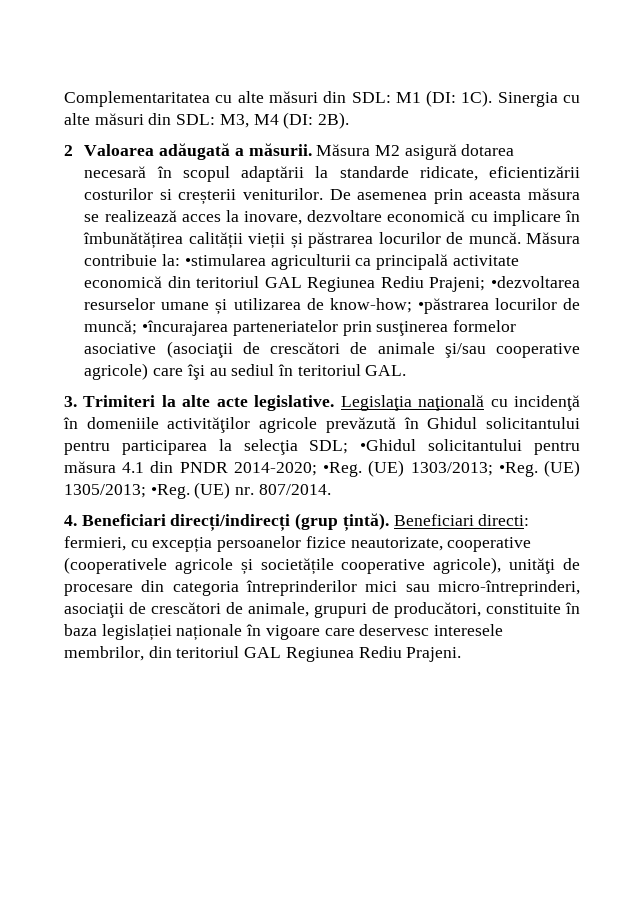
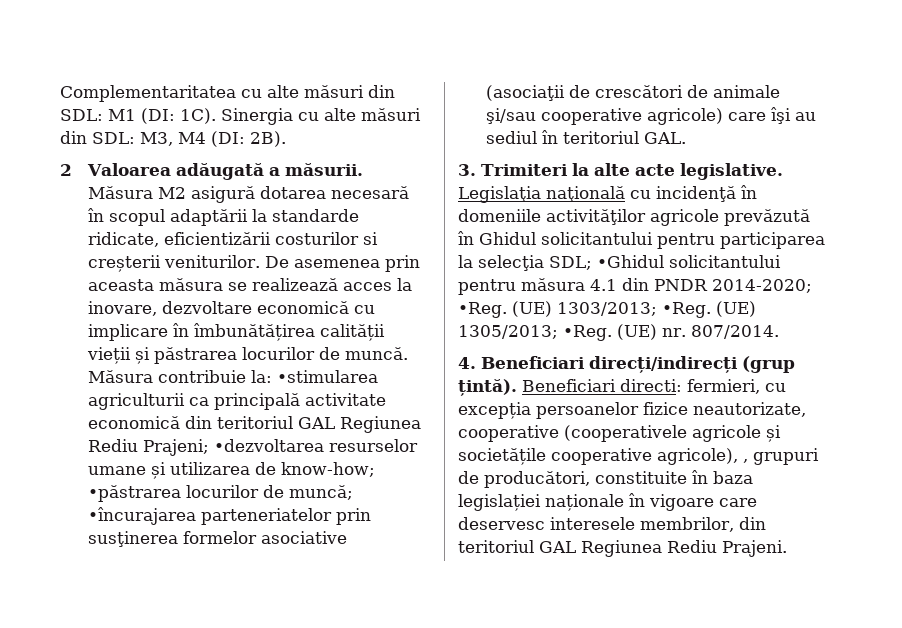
- Beneficiari directi: fermieri, cu excepția persoanelor fizice neautorizate, cooperative (cooperativele agricole și societățile cooperative agricole), unităţi de procesare din categoria întreprinderilor mici sau micro-întreprinderi, asociaţii de crescători de animale, grupuri de producători, constituite în baza legislației naționale în vigoare care deservesc interesele membrilor, din teritoriul GAL Regiunea Rediu Prajeni.
+ Beneficiari directi: fermieri, cu excepția persoanelor fizice neautorizate, cooperative (cooperativele agricole și societățile cooperative agricole), , grupuri de producători, constituite în baza legislației naționale în vigoare care deservesc interesele membrilor, din teritoriul GAL Regiunea Rediu Prajeni.

